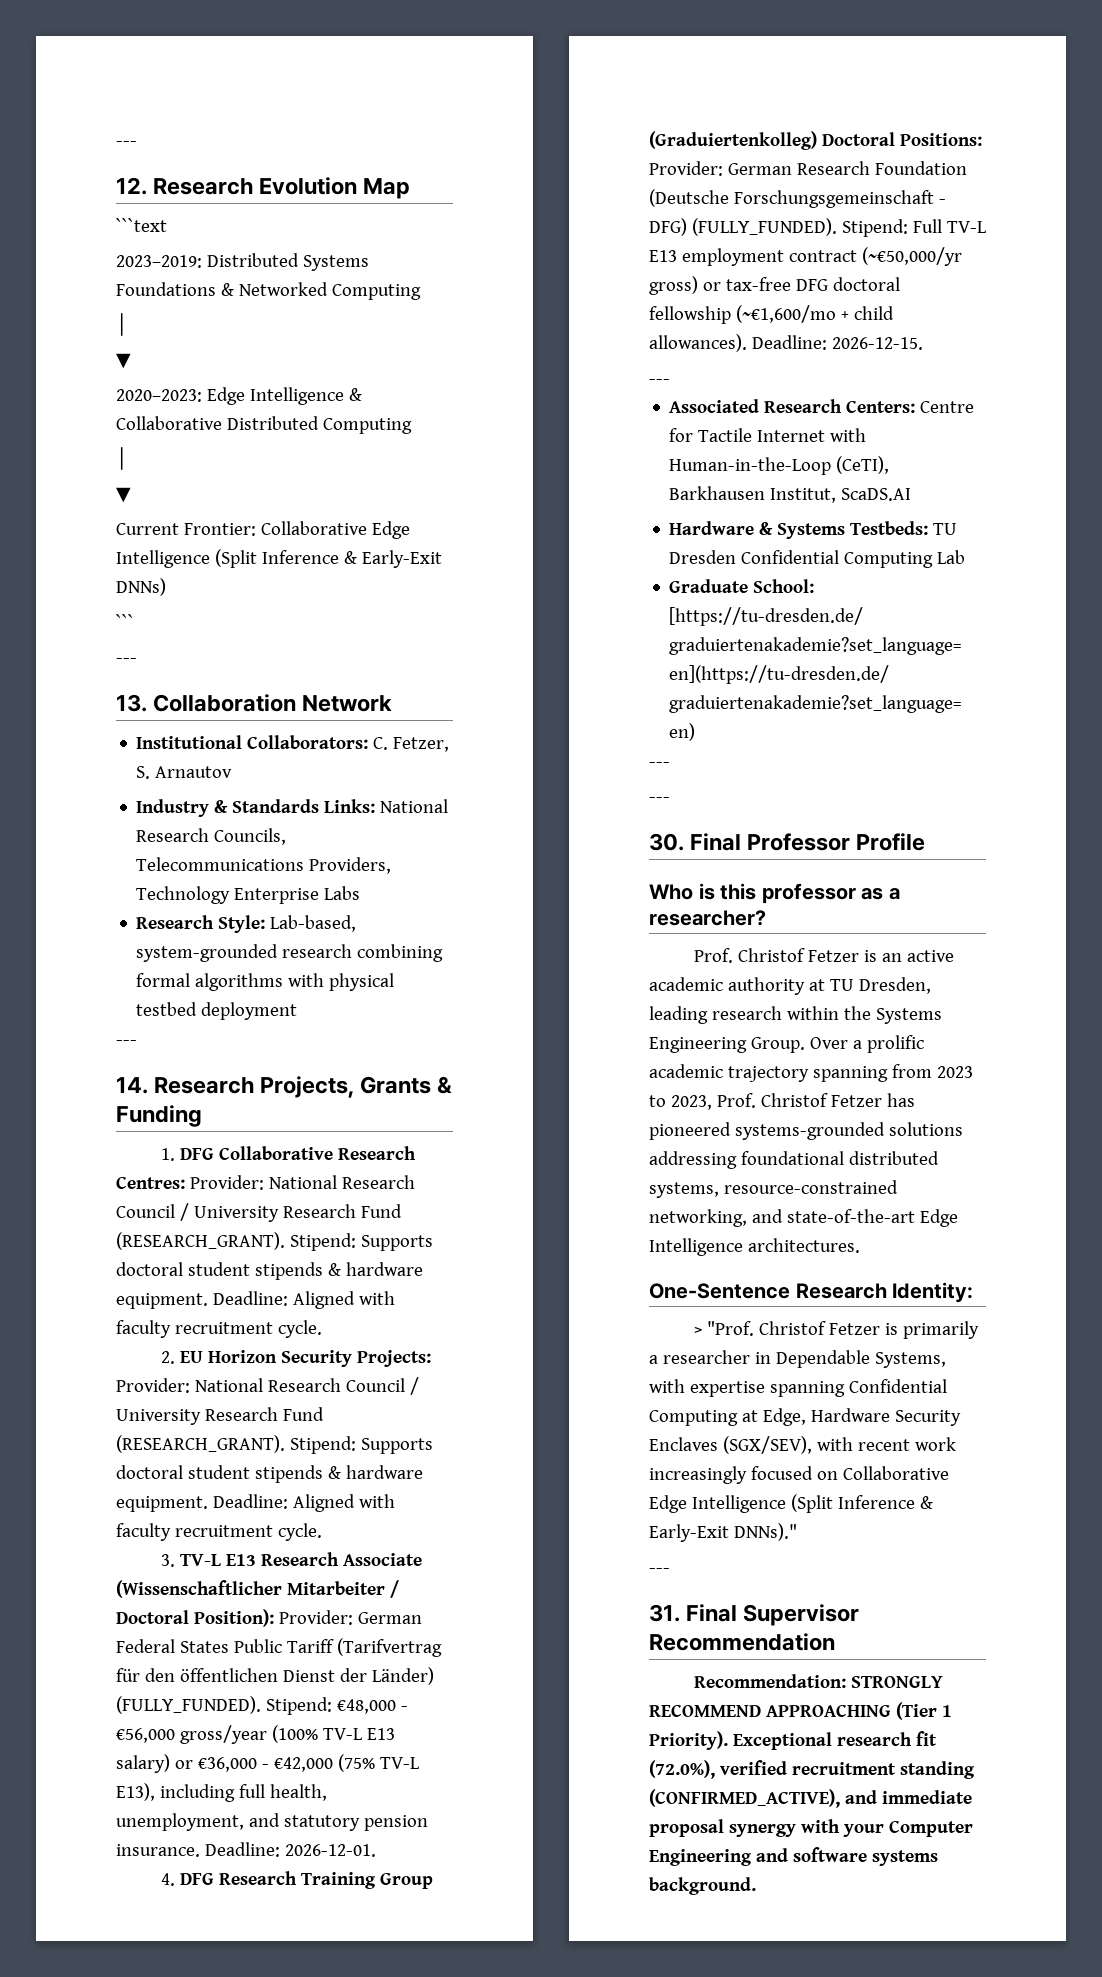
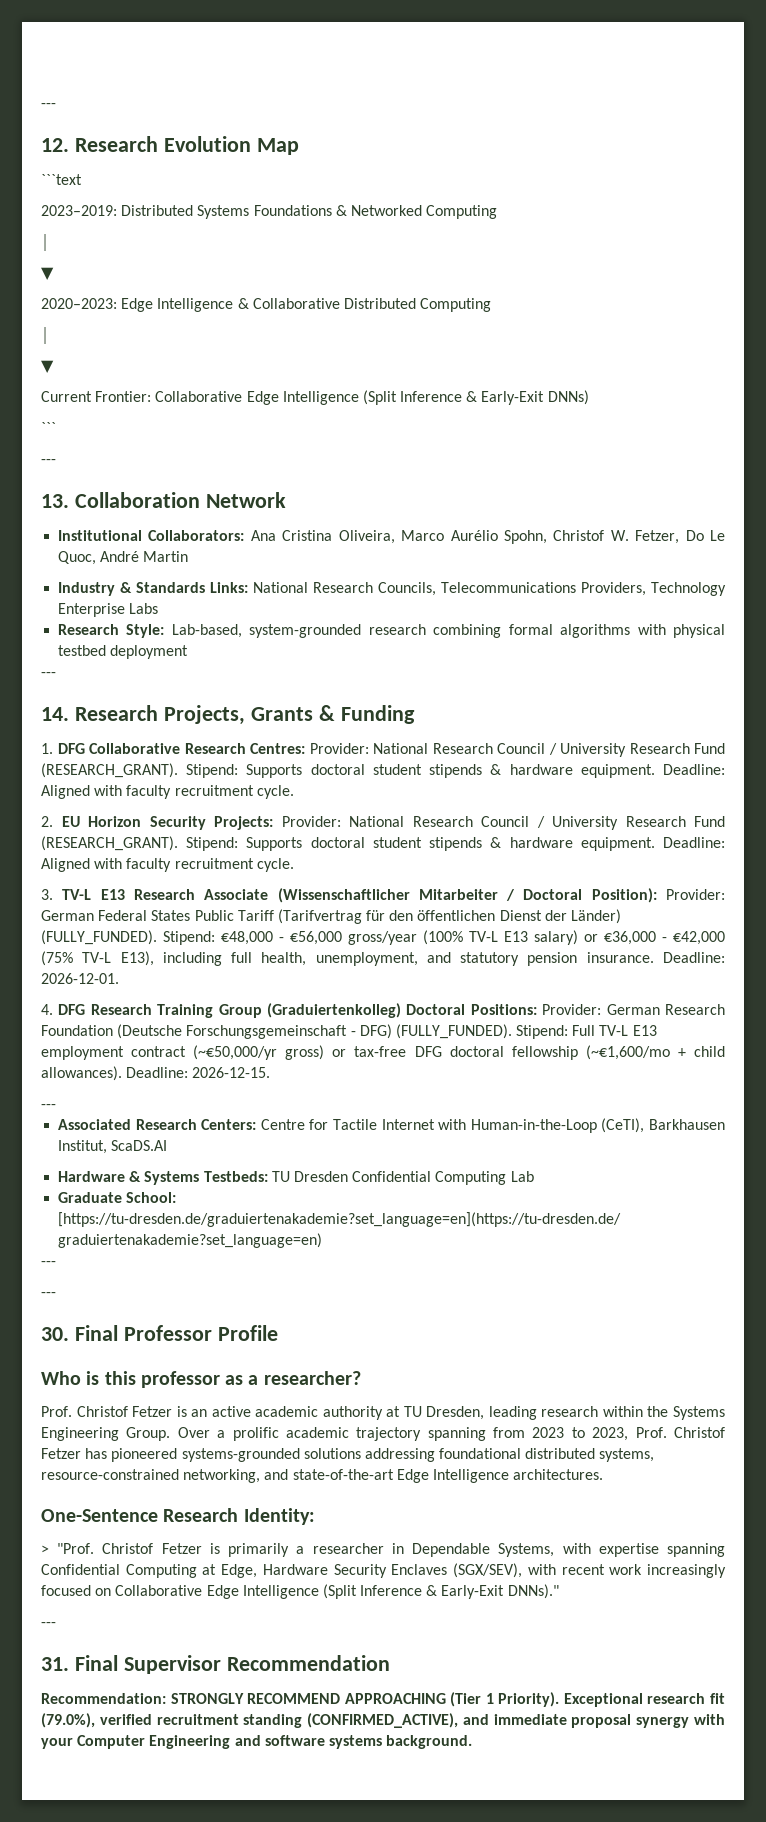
- Institutional Collaborators: C. Fetzer, S. Arnautov
+ Institutional Collaborators: Ana Cristina Oliveira, Marco Aurélio Spohn, Christof W. Fetzer, Do Le Quoc, André Martin
- Exceptional research fit (72.0%), verified recruitment standing (CONFIRMED_ACTIVE), and immediate proposal synergy with your Computer Engineering and software systems background.
+ Exceptional research fit (79.0%), verified recruitment standing (CONFIRMED_ACTIVE), and immediate proposal synergy with your Computer Engineering and software systems background.

